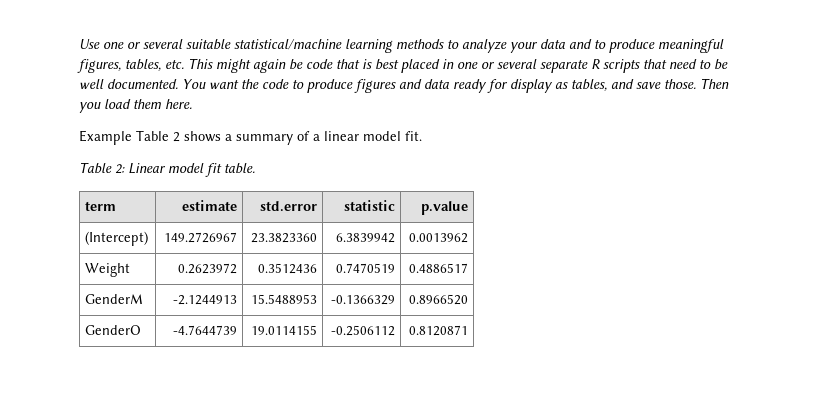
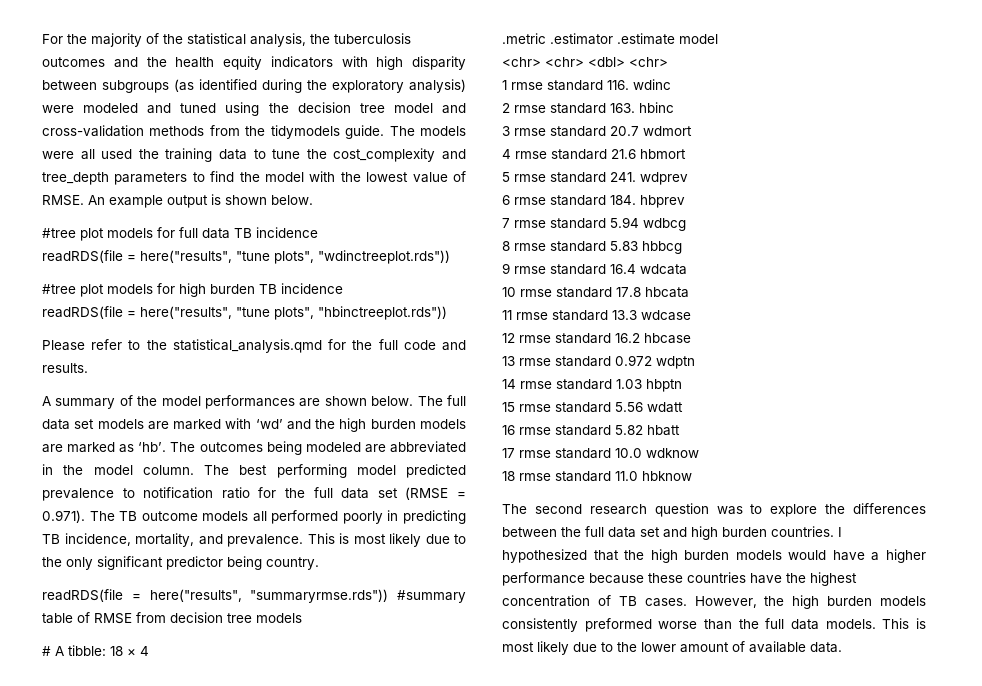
- Use one or several suitable statistical/machine learning methods to analyze your data and to produce meaningful figures, tables, etc. This might again be code that is best placed in one or several separate R scripts that need to be well documented. You want the code to produce figures and data ready for display as tables, and save those. Then you load them here.
- Example Table 2 shows a summary of a linear model fit.
- Table 2: Linear model fit table.
- term | estimate | std.error | statistic | p.value
- (Intercept) | 149.2726967 | 23.3823360 | 6.3839942 | 0.0013962
- Weight | 0.2623972 | 0.3512436 | 0.7470519 | 0.4886517
- GenderM | -2.1244913 | 15.5488953 | -0.1366329 | 0.8966520
- GenderO | -4.7644739 | 19.0114155 | -0.2506112 | 0.8120871
+ For the majority of the statistical analysis, the tuberculosis outcomes and the health equity indicators with high disparity between subgroups (as identified during the exploratory analysis) were modeled and tuned using the decision tree model and cross-validation methods from the tidymodels guide. The models were all used the training data to tune the cost_complexity and tree_depth parameters to find the model with the lowest value of RMSE. An example output is shown below.
+ #tree plot models for full data TB incidence
+ readRDS(file = here("results", "tune plots", "wdinctreeplot.rds"))
+ #tree plot models for high burden TB incidence
+ readRDS(file = here("results", "tune plots", "hbinctreeplot.rds"))
+ Please refer to the statistical_analysis.qmd for the full code and results.
+ A summary of the model performances are shown below. The full data set models are marked with ‘wd’ and the high burden models are marked as ‘hb’. The outcomes being modeled are abbreviated in the model column. The best performing model predicted prevalence to notification ratio for the full data set (RMSE = 0.971). The TB outcome models all performed poorly in predicting TB incidence, mortality, and prevalence. This is most likely due to the only significant predictor being country.
+ readRDS(file = here("results", "summaryrmse.rds")) #summary table of RMSE from decision tree models
+ # A tibble: 18 × 4
+ .metric .estimator .estimate model
+ <chr> <chr> <dbl> <chr>
+ 1 rmse standard 116. wdinc
+ 2 rmse standard 163. hbinc
+ 3 rmse standard 20.7 wdmort
+ 4 rmse standard 21.6 hbmort
+ 5 rmse standard 241. wdprev
+ 6 rmse standard 184. hbprev
+ 7 rmse standard 5.94 wdbcg
+ 8 rmse standard 5.83 hbbcg
+ 9 rmse standard 16.4 wdcata
+ 10 rmse standard 17.8 hbcata
+ 11 rmse standard 13.3 wdcase
+ 12 rmse standard 16.2 hbcase
+ 13 rmse standard 0.972 wdptn
+ 14 rmse standard 1.03 hbptn
+ 15 rmse standard 5.56 wdatt
+ 16 rmse standard 5.82 hbatt
+ 17 rmse standard 10.0 wdknow
+ 18 rmse standard 11.0 hbknow
+ The second research question was to explore the differences between the full data set and high burden countries. I hypothesized that the high burden models would have a higher performance because these countries have the highest concentration of TB cases. However, the high burden models consistently preformed worse than the full data models. This is most likely due to the lower amount of available data.

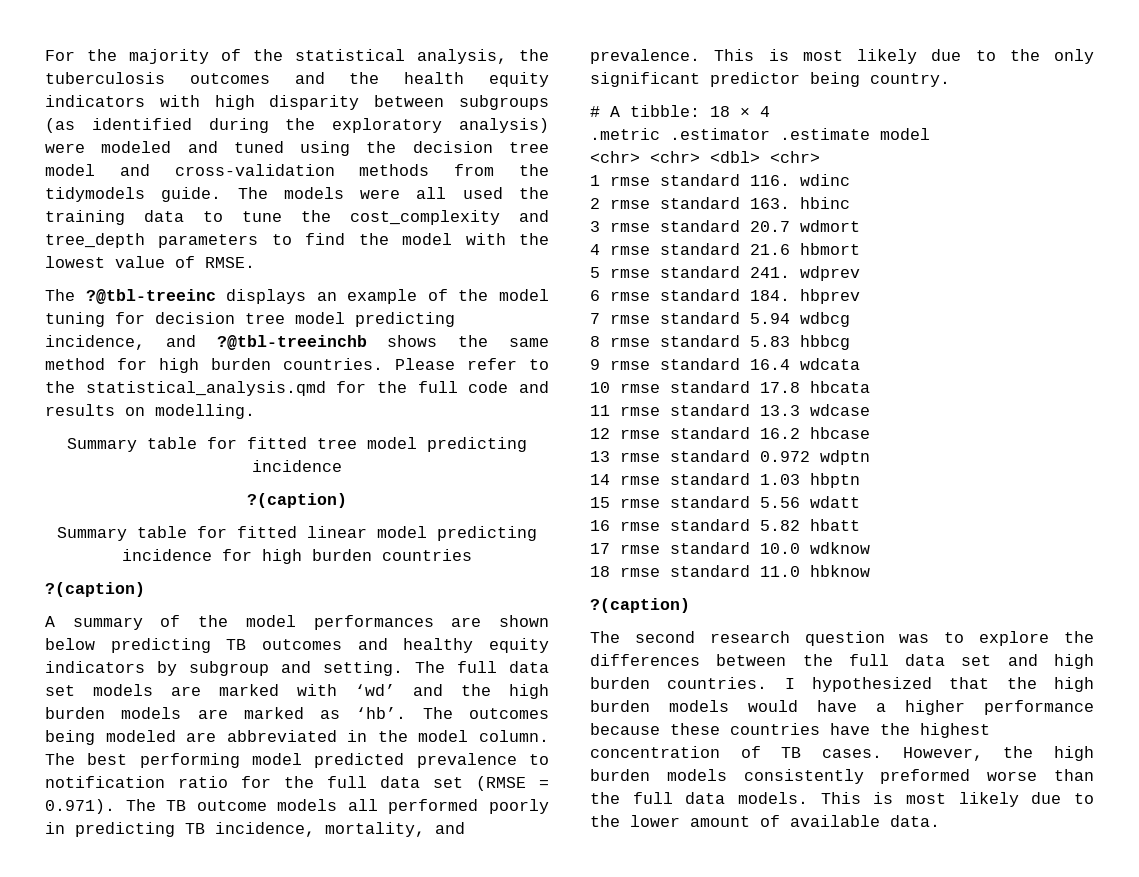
- The models were all used the training data to tune the cost_complexity and tree_depth parameters to find the model with the lowest value of RMSE. An example output is shown below.
- #tree plot models for full data TB incidence
- readRDS(file = here("results", "tune plots", "wdinctreeplot.rds"))
- #tree plot models for high burden TB incidence
- readRDS(file = here("results", "tune plots", "hbinctreeplot.rds"))
- Please refer to the statistical_analysis.qmd for the full code and results.
+ The models were all used the training data to tune the cost_complexity and tree_depth parameters to find the model with the lowest value of RMSE.
+ The ?@tbl-treeinc displays an example of the model tuning for decision tree model predicting incidence, and ?@tbl-treeinchb shows the same method for high burden countries. Please refer to the statistical_analysis.qmd for the full code and results on modelling.
+ Summary table for fitted tree model predicting incidence
+ ?(caption)
+ Summary table for fitted linear model predicting incidence for high burden countries
+ ?(caption)
- A summary of the model performances are shown below.
+ A summary of the model performances are shown below predicting TB outcomes and healthy equity indicators by subgroup and setting.
- readRDS(file = here("results", "summaryrmse.rds")) #summary table of RMSE from decision tree models
  18 rmse standard 11.0 hbknow
+ ?(caption)

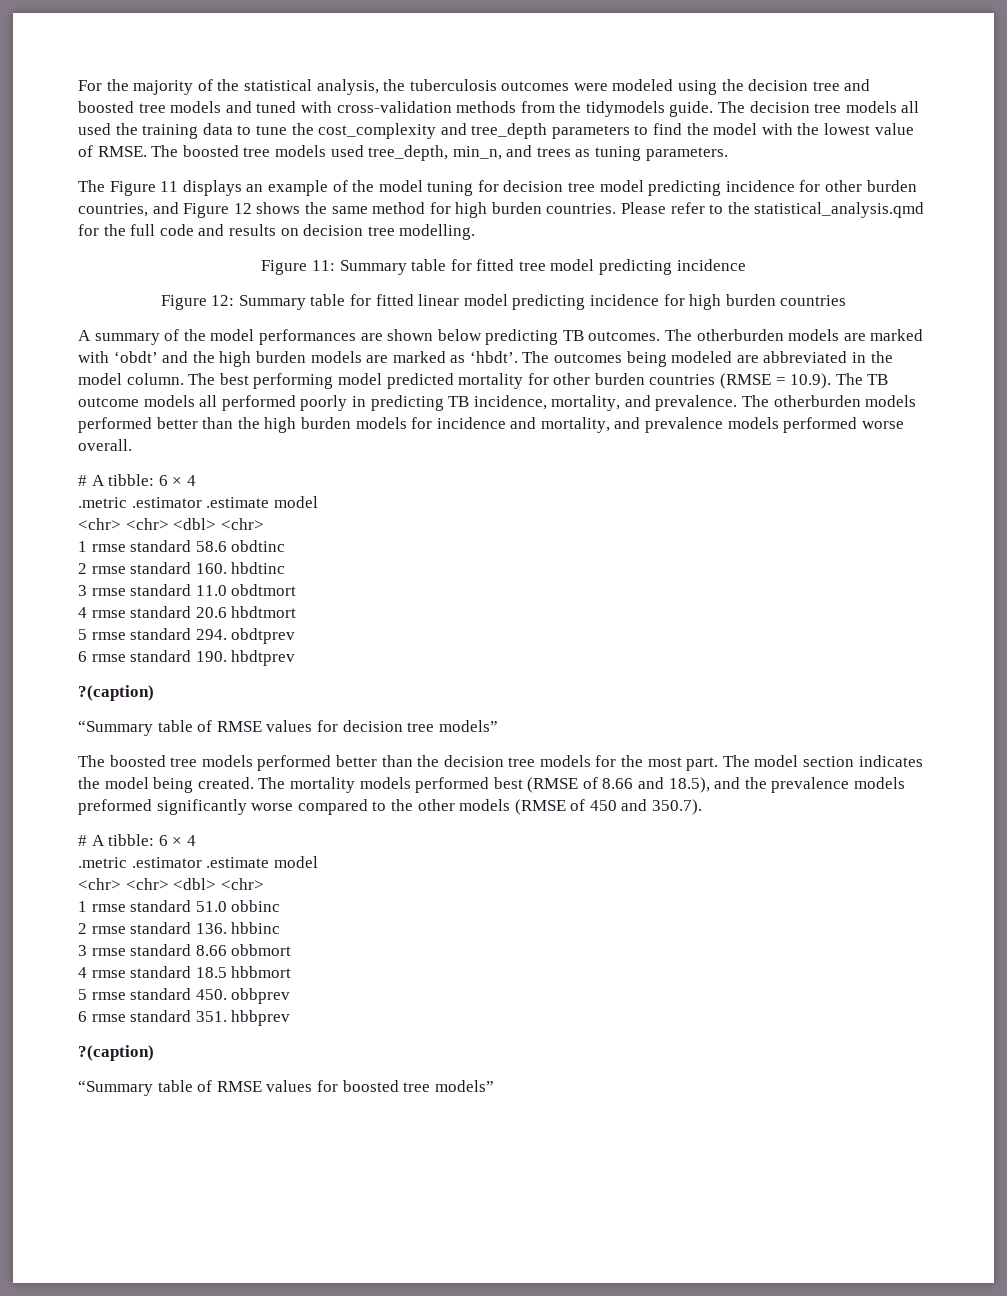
- For the majority of the statistical analysis, the tuberculosis outcomes and the health equity indicators with high disparity between subgroups (as identified during the exploratory analysis) were modeled and tuned using the decision tree model and cross-validation methods from the tidymodels guide.
+ For the majority of the statistical analysis, the tuberculosis outcomes were modeled using the decision tree and boosted tree models and tuned with cross-validation methods from the tidymodels guide.
- The models were all used the training data to tune the cost_complexity and tree_depth parameters to find the model with the lowest value of RMSE.
- The ?@tbl-treeinc displays an example of the model tuning for decision tree model predicting incidence, and ?@tbl-treeinchb shows the same method for high burden countries.
+ The decision tree models all used the training data to tune the cost_complexity and tree_depth parameters to find the model with the lowest value of RMSE. The boosted tree models used tree_depth, min_n, and trees as tuning parameters.
+ The Figure 11 displays an example of the model tuning for decision tree model predicting incidence for other burden countries, and Figure 12 shows the same method for high burden countries.
- Please refer to the statistical_analysis.qmd for the full code and results on modelling.
+ Please refer to the statistical_analysis.qmd for the full code and results on decision tree modelling.
- Summary table for fitted tree model predicting incidence
- ?(caption)
- Summary table for fitted linear model predicting incidence for high burden countries
- ?(caption)
+ Figure 11: Summary table for fitted tree model predicting incidence
+ Figure 12: Summary table for fitted linear model predicting incidence for high burden countries
- A summary of the model performances are shown below predicting TB outcomes and healthy equity indicators by subgroup and setting. The full data set models are marked with ‘wd’ and the high burden models are marked as ‘hb’.
+ A summary of the model performances are shown below predicting TB outcomes. The otherburden models are marked with ‘obdt’ and the high burden models are marked as ‘hbdt’.
- The best performing model predicted prevalence to notification ratio for the full data set (RMSE = 0.971). The TB outcome models all performed poorly in predicting TB incidence, mortality, and prevalence.
+ The best performing model predicted mortality for other burden countries (RMSE = 10.9). The TB outcome models all performed poorly in predicting TB incidence, mortality, and prevalence.
- This is most likely due to the only significant predictor being country.
- # A tibble: 18 × 4
+ The otherburden models performed better than the high burden models for incidence and mortality, and prevalence models performed worse overall.
+ # A tibble: 6 × 4
- 1 rmse standard 116. wdinc
- 2 rmse standard 163. hbinc
- 3 rmse standard 20.7 wdmort
- 4 rmse standard 21.6 hbmort
- 5 rmse standard 241. wdprev
- 6 rmse standard 184. hbprev
- 7 rmse standard 5.94 wdbcg
- 8 rmse standard 5.83 hbbcg
- 9 rmse standard 16.4 wdcata
- 10 rmse standard 17.8 hbcata
- 11 rmse standard 13.3 wdcase
- 12 rmse standard 16.2 hbcase
- 13 rmse standard 0.972 wdptn
- 14 rmse standard 1.03 hbptn
- 15 rmse standard 5.56 wdatt
- 16 rmse standard 5.82 hbatt
- 17 rmse standard 10.0 wdknow
- 18 rmse standard 11.0 hbknow
+ 1 rmse standard 58.6 obdtinc
+ 2 rmse standard 160. hbdtinc
+ 3 rmse standard 11.0 obdtmort
+ 4 rmse standard 20.6 hbdtmort
+ 5 rmse standard 294. obdtprev
+ 6 rmse standard 190. hbdtprev
  ?(caption)
- The second research question was to explore the differences between the full data set and high burden countries. I hypothesized that the high burden models would have a higher performance because these countries have the highest concentration of TB cases. However, the high burden models consistently preformed worse than the full data models. This is most likely due to the lower amount of available data.
+ “Summary table of RMSE values for decision tree models”
+ The boosted tree models performed better than the decision tree models for the most part. The model section indicates the model being created. The mortality models performed best (RMSE of 8.66 and 18.5), and the prevalence models preformed significantly worse compared to the other models (RMSE of 450 and 350.7).
+ # A tibble: 6 × 4
+ .metric .estimator .estimate model
+ <chr> <chr> <dbl> <chr>
+ 1 rmse standard 51.0 obbinc
+ 2 rmse standard 136. hbbinc
+ 3 rmse standard 8.66 obbmort
+ 4 rmse standard 18.5 hbbmort
+ 5 rmse standard 450. obbprev
+ 6 rmse standard 351. hbbprev
+ ?(caption)
+ “Summary table of RMSE values for boosted tree models”

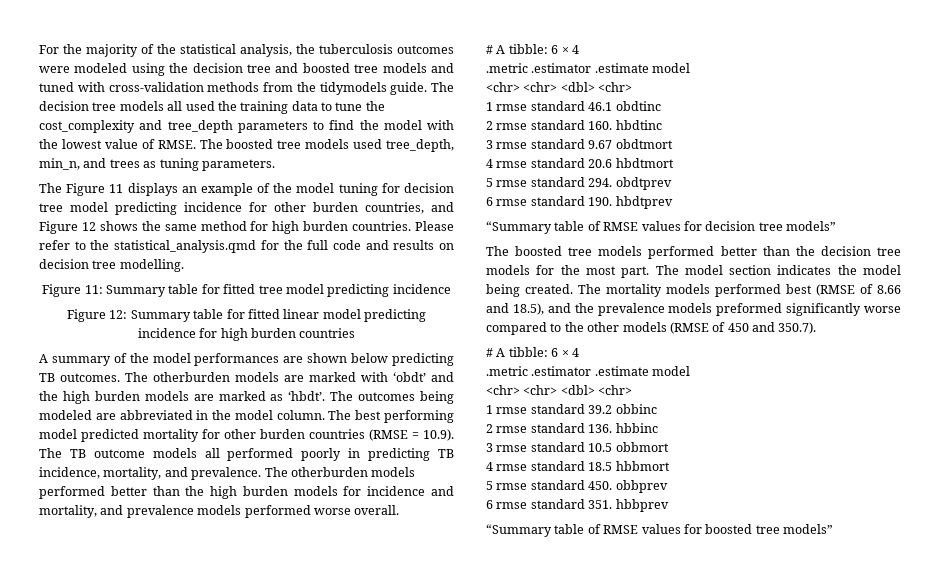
- 1 rmse standard 58.6 obdtinc
+ 1 rmse standard 46.1 obdtinc
- 3 rmse standard 11.0 obdtmort
+ 3 rmse standard 9.67 obdtmort
  6 rmse standard 190. hbdtprev
- ?(caption)
- 1 rmse standard 51.0 obbinc
+ 1 rmse standard 39.2 obbinc
- 3 rmse standard 8.66 obbmort
+ 3 rmse standard 10.5 obbmort
  6 rmse standard 351. hbbprev
- ?(caption)

